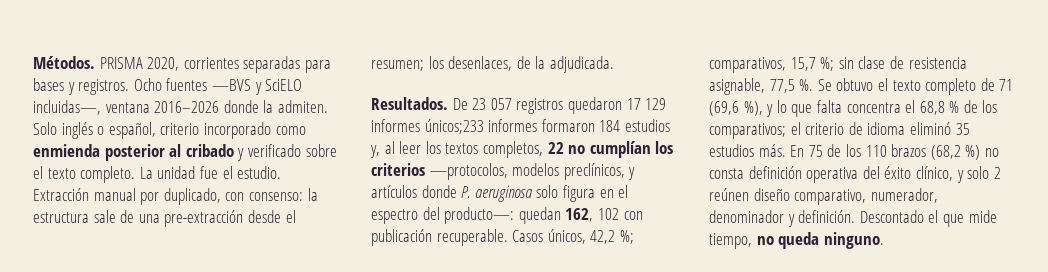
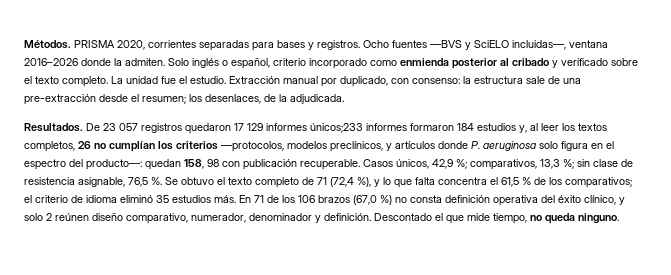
- De 23 057 registros quedaron 17 129 informes únicos;233 informes formaron 184 estudios y, al leer los textos completos, 22 no cumplían los criterios —protocolos, modelos preclínicos, y artículos donde P. aeruginosa solo figura en el espectro del producto—: quedan 162, 102 con publicación recuperable.
+ De 23 057 registros quedaron 17 129 informes únicos;233 informes formaron 184 estudios y, al leer los textos completos, 26 no cumplían los criterios —protocolos, modelos preclínicos, y artículos donde P. aeruginosa solo figura en el espectro del producto—: quedan 158, 98 con publicación recuperable.
- Casos únicos, 42,2 %; comparativos, 15,7 %; sin clase de resistencia asignable, 77,5 %.
+ Casos únicos, 42,9 %; comparativos, 13,3 %; sin clase de resistencia asignable, 76,5 %.
- Se obtuvo el texto completo de 71 (69,6 %), y lo que falta concentra el 68,8 % de los comparativos; el criterio de idioma eliminó 35 estudios más.
+ Se obtuvo el texto completo de 71 (72,4 %), y lo que falta concentra el 61,5 % de los comparativos; el criterio de idioma eliminó 35 estudios más.
- En 75 de los 110 brazos (68,2 %) no consta definición operativa del éxito clínico, y solo 2 reúnen diseño comparativo, numerador, denominador y definición.
+ En 71 de los 106 brazos (67,0 %) no consta definición operativa del éxito clínico, y solo 2 reúnen diseño comparativo, numerador, denominador y definición.

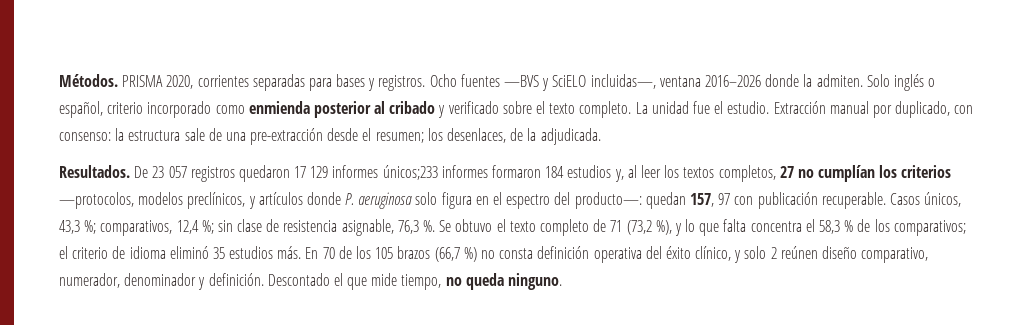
- De 23 057 registros quedaron 17 129 informes únicos;233 informes formaron 184 estudios y, al leer los textos completos, 26 no cumplían los criterios —protocolos, modelos preclínicos, y artículos donde P. aeruginosa solo figura en el espectro del producto—: quedan 158, 98 con publicación recuperable.
+ De 23 057 registros quedaron 17 129 informes únicos;233 informes formaron 184 estudios y, al leer los textos completos, 27 no cumplían los criterios —protocolos, modelos preclínicos, y artículos donde P. aeruginosa solo figura en el espectro del producto—: quedan 157, 97 con publicación recuperable.
- Casos únicos, 42,9 %; comparativos, 13,3 %; sin clase de resistencia asignable, 76,5 %.
+ Casos únicos, 43,3 %; comparativos, 12,4 %; sin clase de resistencia asignable, 76,3 %.
- Se obtuvo el texto completo de 71 (72,4 %), y lo que falta concentra el 61,5 % de los comparativos; el criterio de idioma eliminó 35 estudios más.
+ Se obtuvo el texto completo de 71 (73,2 %), y lo que falta concentra el 58,3 % de los comparativos; el criterio de idioma eliminó 35 estudios más.
- En 71 de los 106 brazos (67,0 %) no consta definición operativa del éxito clínico, y solo 2 reúnen diseño comparativo, numerador, denominador y definición.
+ En 70 de los 105 brazos (66,7 %) no consta definición operativa del éxito clínico, y solo 2 reúnen diseño comparativo, numerador, denominador y definición.

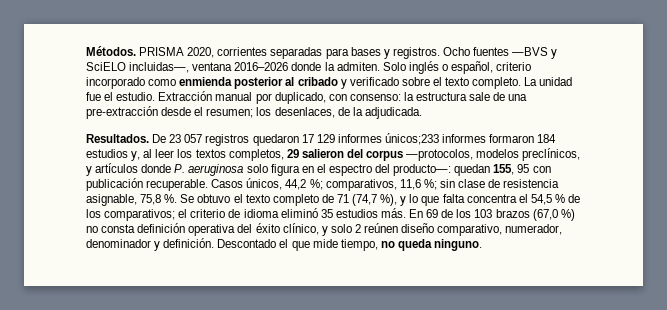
- De 23 057 registros quedaron 17 129 informes únicos;233 informes formaron 184 estudios y, al leer los textos completos, 27 no cumplían los criterios —protocolos, modelos preclínicos, y artículos donde P. aeruginosa solo figura en el espectro del producto—: quedan 157, 97 con publicación recuperable.
+ De 23 057 registros quedaron 17 129 informes únicos;233 informes formaron 184 estudios y, al leer los textos completos, 29 salieron del corpus —protocolos, modelos preclínicos, y artículos donde P. aeruginosa solo figura en el espectro del producto—: quedan 155, 95 con publicación recuperable.
- Casos únicos, 43,3 %; comparativos, 12,4 %; sin clase de resistencia asignable, 76,3 %.
+ Casos únicos, 44,2 %; comparativos, 11,6 %; sin clase de resistencia asignable, 75,8 %.
- Se obtuvo el texto completo de 71 (73,2 %), y lo que falta concentra el 58,3 % de los comparativos; el criterio de idioma eliminó 35 estudios más.
+ Se obtuvo el texto completo de 71 (74,7 %), y lo que falta concentra el 54,5 % de los comparativos; el criterio de idioma eliminó 35 estudios más.
- En 70 de los 105 brazos (66,7 %) no consta definición operativa del éxito clínico, y solo 2 reúnen diseño comparativo, numerador, denominador y definición.
+ En 69 de los 103 brazos (67,0 %) no consta definición operativa del éxito clínico, y solo 2 reúnen diseño comparativo, numerador, denominador y definición.

